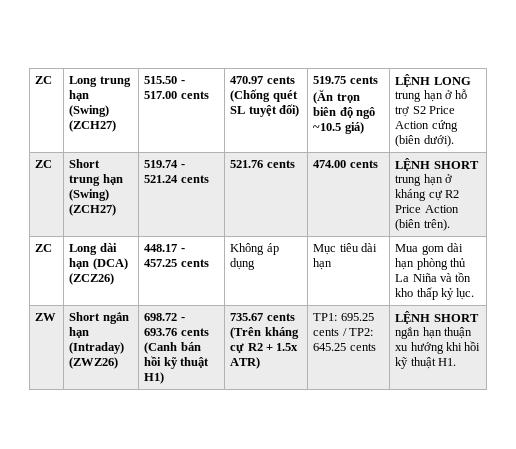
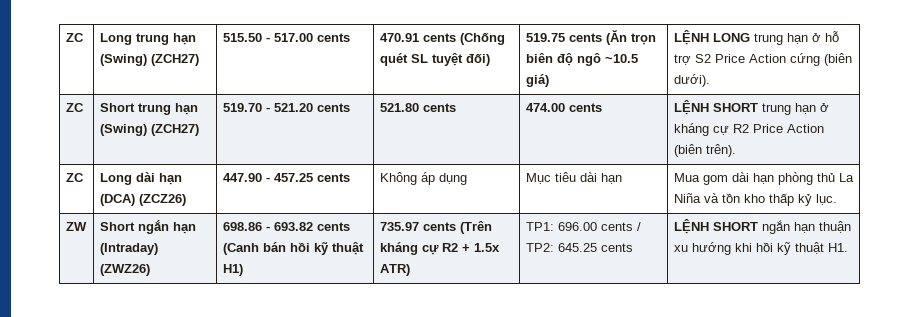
- ZC | Long trung hạn (Swing) (ZCH27) | 515.50 - 517.00 cents | 470.97 cents (Chống quét SL tuyệt đối) | 519.75 cents (Ăn trọn biên độ ngô ~10.5 giá) | LỆNH LONG trung hạn ở hỗ trợ S2 Price Action cứng (biên dưới).
+ ZC | Long trung hạn (Swing) (ZCH27) | 515.50 - 517.00 cents | 470.91 cents (Chống quét SL tuyệt đối) | 519.75 cents (Ăn trọn biên độ ngô ~10.5 giá) | LỆNH LONG trung hạn ở hỗ trợ S2 Price Action cứng (biên dưới).
- ZC | Short trung hạn (Swing) (ZCH27) | 519.74 - 521.24 cents | 521.76 cents | 474.00 cents | LỆNH SHORT trung hạn ở kháng cự R2 Price Action (biên trên).
+ ZC | Short trung hạn (Swing) (ZCH27) | 519.70 - 521.20 cents | 521.80 cents | 474.00 cents | LỆNH SHORT trung hạn ở kháng cự R2 Price Action (biên trên).
- ZC | Long dài hạn (DCA) (ZCZ26) | 448.17 - 457.25 cents | Không áp dụng | Mục tiêu dài hạn | Mua gom dài hạn phòng thủ La Niña và tồn kho thấp kỷ lục.
+ ZC | Long dài hạn (DCA) (ZCZ26) | 447.90 - 457.25 cents | Không áp dụng | Mục tiêu dài hạn | Mua gom dài hạn phòng thủ La Niña và tồn kho thấp kỷ lục.
- 698.72 - 693.76 cents (Canh bán hồi kỹ thuật H1)
+ 698.86 - 693.82 cents (Canh bán hồi kỹ thuật H1)
- 735.67 cents (Trên kháng cự R2 + 1.5x ATR)
+ 735.97 cents (Trên kháng cự R2 + 1.5x ATR)
- TP1: 695.25 cents / TP2: 645.25 cents
+ TP1: 696.00 cents / TP2: 645.25 cents

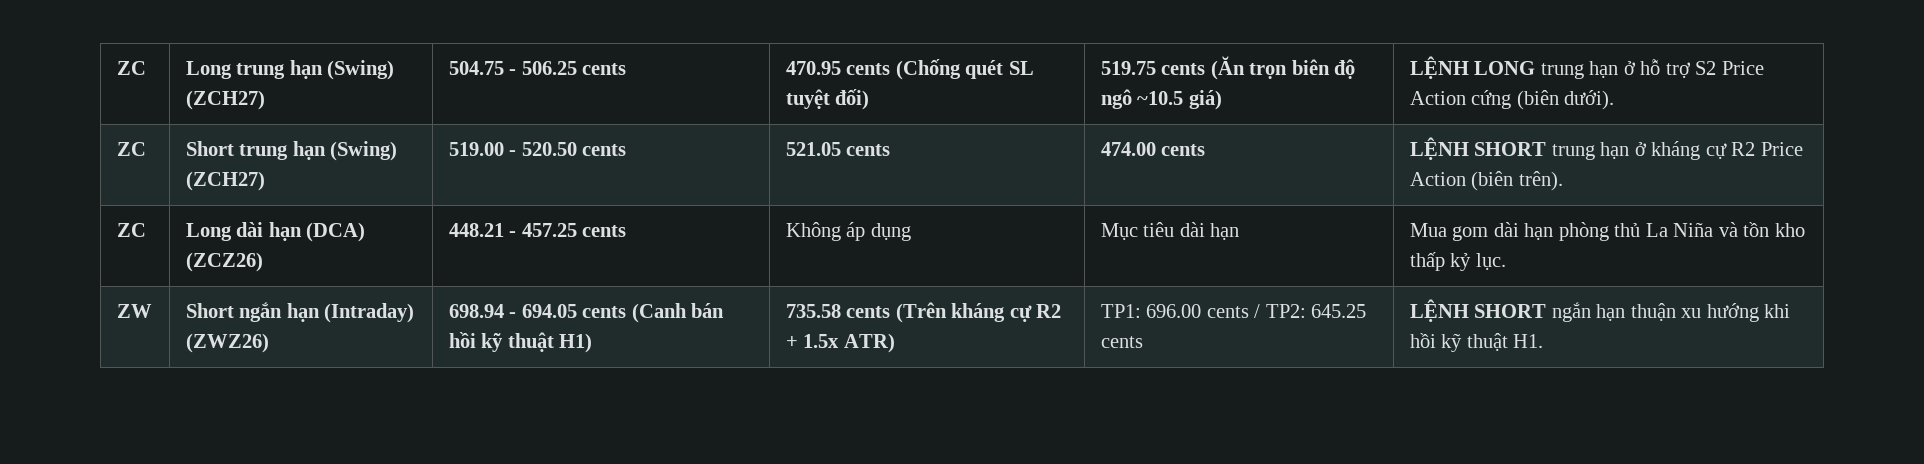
- ZC | Long trung hạn (Swing) (ZCH27) | 515.50 - 517.00 cents | 470.91 cents (Chống quét SL tuyệt đối) | 519.75 cents (Ăn trọn biên độ ngô ~10.5 giá) | LỆNH LONG trung hạn ở hỗ trợ S2 Price Action cứng (biên dưới).
+ ZC | Long trung hạn (Swing) (ZCH27) | 504.75 - 506.25 cents | 470.95 cents (Chống quét SL tuyệt đối) | 519.75 cents (Ăn trọn biên độ ngô ~10.5 giá) | LỆNH LONG trung hạn ở hỗ trợ S2 Price Action cứng (biên dưới).
- ZC | Short trung hạn (Swing) (ZCH27) | 519.70 - 521.20 cents | 521.80 cents | 474.00 cents | LỆNH SHORT trung hạn ở kháng cự R2 Price Action (biên trên).
+ ZC | Short trung hạn (Swing) (ZCH27) | 519.00 - 520.50 cents | 521.05 cents | 474.00 cents | LỆNH SHORT trung hạn ở kháng cự R2 Price Action (biên trên).
- ZC | Long dài hạn (DCA) (ZCZ26) | 447.90 - 457.25 cents | Không áp dụng | Mục tiêu dài hạn | Mua gom dài hạn phòng thủ La Niña và tồn kho thấp kỷ lục.
+ ZC | Long dài hạn (DCA) (ZCZ26) | 448.21 - 457.25 cents | Không áp dụng | Mục tiêu dài hạn | Mua gom dài hạn phòng thủ La Niña và tồn kho thấp kỷ lục.
- 698.86 - 693.82 cents (Canh bán hồi kỹ thuật H1)
+ 698.94 - 694.05 cents (Canh bán hồi kỹ thuật H1)
- 735.97 cents (Trên kháng cự R2 + 1.5x ATR)
+ 735.58 cents (Trên kháng cự R2 + 1.5x ATR)

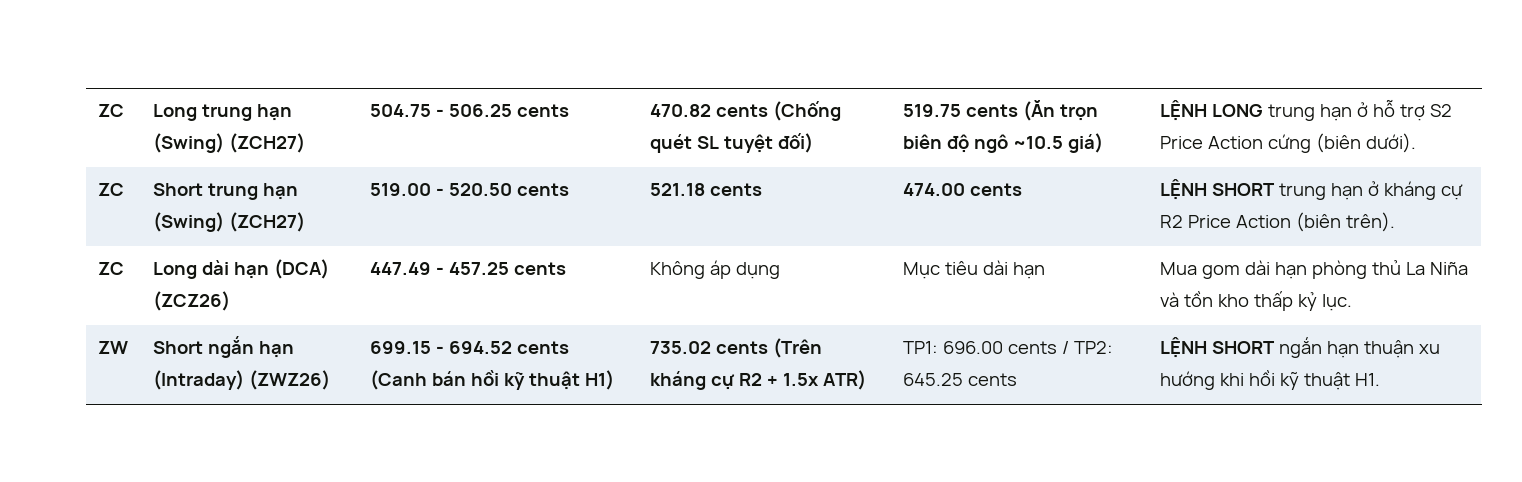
- ZC | Long trung hạn (Swing) (ZCH27) | 504.75 - 506.25 cents | 470.95 cents (Chống quét SL tuyệt đối) | 519.75 cents (Ăn trọn biên độ ngô ~10.5 giá) | LỆNH LONG trung hạn ở hỗ trợ S2 Price Action cứng (biên dưới).
+ ZC | Long trung hạn (Swing) (ZCH27) | 504.75 - 506.25 cents | 470.82 cents (Chống quét SL tuyệt đối) | 519.75 cents (Ăn trọn biên độ ngô ~10.5 giá) | LỆNH LONG trung hạn ở hỗ trợ S2 Price Action cứng (biên dưới).
- ZC | Short trung hạn (Swing) (ZCH27) | 519.00 - 520.50 cents | 521.05 cents | 474.00 cents | LỆNH SHORT trung hạn ở kháng cự R2 Price Action (biên trên).
+ ZC | Short trung hạn (Swing) (ZCH27) | 519.00 - 520.50 cents | 521.18 cents | 474.00 cents | LỆNH SHORT trung hạn ở kháng cự R2 Price Action (biên trên).
- ZC | Long dài hạn (DCA) (ZCZ26) | 448.21 - 457.25 cents | Không áp dụng | Mục tiêu dài hạn | Mua gom dài hạn phòng thủ La Niña và tồn kho thấp kỷ lục.
+ ZC | Long dài hạn (DCA) (ZCZ26) | 447.49 - 457.25 cents | Không áp dụng | Mục tiêu dài hạn | Mua gom dài hạn phòng thủ La Niña và tồn kho thấp kỷ lục.
- 698.94 - 694.05 cents (Canh bán hồi kỹ thuật H1)
+ 699.15 - 694.52 cents (Canh bán hồi kỹ thuật H1)
- 735.58 cents (Trên kháng cự R2 + 1.5x ATR)
+ 735.02 cents (Trên kháng cự R2 + 1.5x ATR)

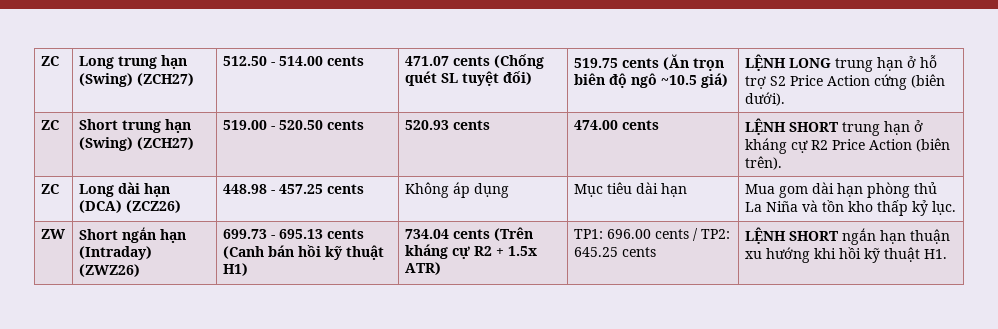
- ZC | Long trung hạn (Swing) (ZCH27) | 504.75 - 506.25 cents | 470.82 cents (Chống quét SL tuyệt đối) | 519.75 cents (Ăn trọn biên độ ngô ~10.5 giá) | LỆNH LONG trung hạn ở hỗ trợ S2 Price Action cứng (biên dưới).
+ ZC | Long trung hạn (Swing) (ZCH27) | 512.50 - 514.00 cents | 471.07 cents (Chống quét SL tuyệt đối) | 519.75 cents (Ăn trọn biên độ ngô ~10.5 giá) | LỆNH LONG trung hạn ở hỗ trợ S2 Price Action cứng (biên dưới).
- ZC | Short trung hạn (Swing) (ZCH27) | 519.00 - 520.50 cents | 521.18 cents | 474.00 cents | LỆNH SHORT trung hạn ở kháng cự R2 Price Action (biên trên).
+ ZC | Short trung hạn (Swing) (ZCH27) | 519.00 - 520.50 cents | 520.93 cents | 474.00 cents | LỆNH SHORT trung hạn ở kháng cự R2 Price Action (biên trên).
- ZC | Long dài hạn (DCA) (ZCZ26) | 447.49 - 457.25 cents | Không áp dụng | Mục tiêu dài hạn | Mua gom dài hạn phòng thủ La Niña và tồn kho thấp kỷ lục.
+ ZC | Long dài hạn (DCA) (ZCZ26) | 448.98 - 457.25 cents | Không áp dụng | Mục tiêu dài hạn | Mua gom dài hạn phòng thủ La Niña và tồn kho thấp kỷ lục.
- 699.15 - 694.52 cents (Canh bán hồi kỹ thuật H1)
+ 699.73 - 695.13 cents (Canh bán hồi kỹ thuật H1)
- 735.02 cents (Trên kháng cự R2 + 1.5x ATR)
+ 734.04 cents (Trên kháng cự R2 + 1.5x ATR)

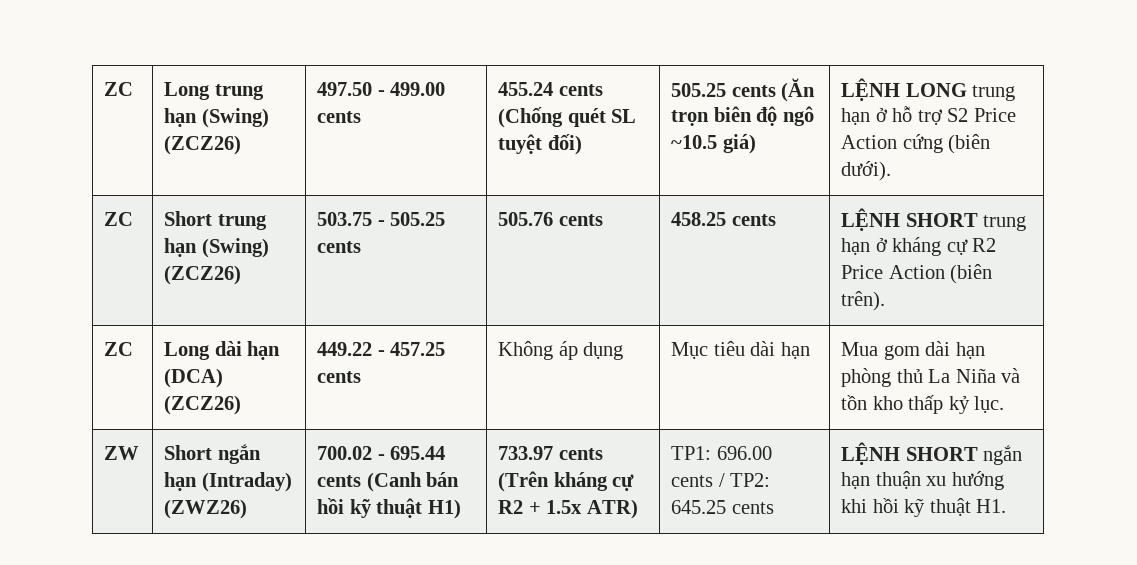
- ZC | Long trung hạn (Swing) (ZCH27) | 512.50 - 514.00 cents | 471.07 cents (Chống quét SL tuyệt đối) | 519.75 cents (Ăn trọn biên độ ngô ~10.5 giá) | LỆNH LONG trung hạn ở hỗ trợ S2 Price Action cứng (biên dưới).
+ ZC | Long trung hạn (Swing) (ZCZ26) | 497.50 - 499.00 cents | 455.24 cents (Chống quét SL tuyệt đối) | 505.25 cents (Ăn trọn biên độ ngô ~10.5 giá) | LỆNH LONG trung hạn ở hỗ trợ S2 Price Action cứng (biên dưới).
- ZC | Short trung hạn (Swing) (ZCH27) | 519.00 - 520.50 cents | 520.93 cents | 474.00 cents | LỆNH SHORT trung hạn ở kháng cự R2 Price Action (biên trên).
+ ZC | Short trung hạn (Swing) (ZCZ26) | 503.75 - 505.25 cents | 505.76 cents | 458.25 cents | LỆNH SHORT trung hạn ở kháng cự R2 Price Action (biên trên).
- ZC | Long dài hạn (DCA) (ZCZ26) | 448.98 - 457.25 cents | Không áp dụng | Mục tiêu dài hạn | Mua gom dài hạn phòng thủ La Niña và tồn kho thấp kỷ lục.
+ ZC | Long dài hạn (DCA) (ZCZ26) | 449.22 - 457.25 cents | Không áp dụng | Mục tiêu dài hạn | Mua gom dài hạn phòng thủ La Niña và tồn kho thấp kỷ lục.
- 699.73 - 695.13 cents (Canh bán hồi kỹ thuật H1)
+ 700.02 - 695.44 cents (Canh bán hồi kỹ thuật H1)
- 734.04 cents (Trên kháng cự R2 + 1.5x ATR)
+ 733.97 cents (Trên kháng cự R2 + 1.5x ATR)

